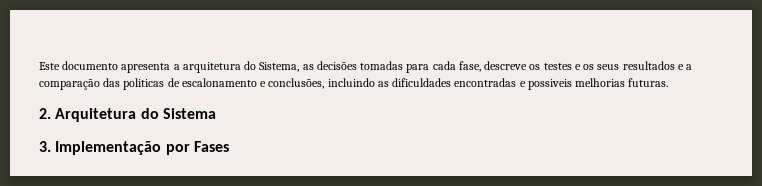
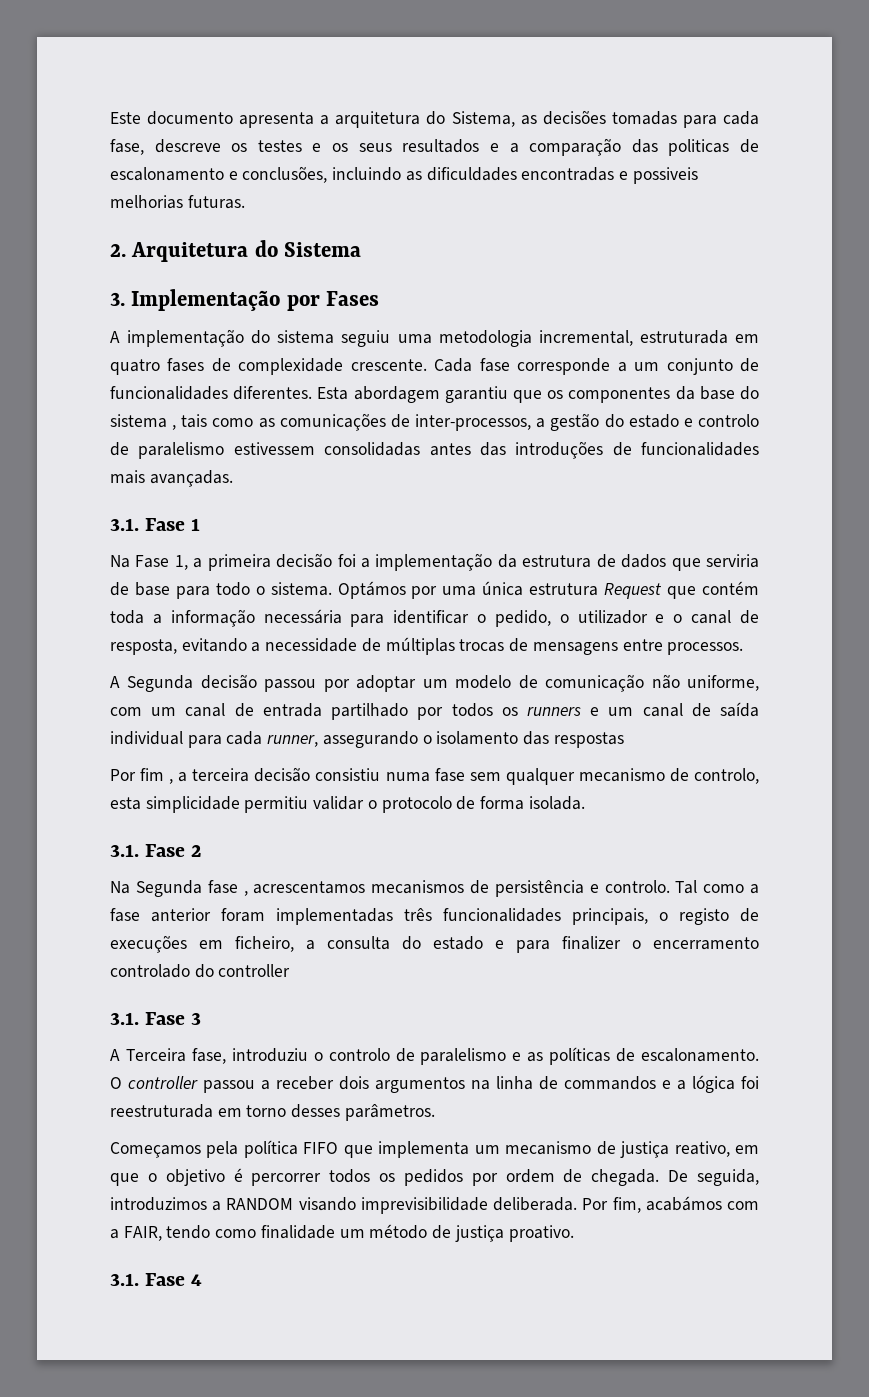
+ A implementação do sistema seguiu uma metodologia incremental, estruturada em quatro fases de complexidade crescente. Cada fase corresponde a um conjunto de funcionalidades diferentes. Esta abordagem garantiu que os componentes da base do sistema , tais como as comunicações de inter-processos, a gestão do estado e controlo de paralelismo estivessem consolidadas antes das introduções de funcionalidades mais avançadas.
+ 3.1. Fase 1
+ Na Fase 1, a primeira decisão foi a implementação da estrutura de dados que serviria de base para todo o sistema. Optámos por uma única estrutura Request que contém toda a informação necessária para identificar o pedido, o utilizador e o canal de resposta, evitando a necessidade de múltiplas trocas de mensagens entre processos.
+ A Segunda decisão passou por adoptar um modelo de comunicação não uniforme, com um canal de entrada partilhado por todos os runners e um canal de saída individual para cada runner, assegurando o isolamento das respostas
+ Por fim , a terceira decisão consistiu numa fase sem qualquer mecanismo de controlo, esta simplicidade permitiu validar o protocolo de forma isolada.
+ 3.1. Fase 2
+ Na Segunda fase , acrescentamos mecanismos de persistência e controlo. Tal como a fase anterior foram implementadas três funcionalidades principais, o registo de execuções em ficheiro, a consulta do estado e para finalizer o encerramento controlado do controller
+ 3.1. Fase 3
+ A Terceira fase, introduziu o controlo de paralelismo e as políticas de escalonamento. O controller passou a receber dois argumentos na linha de commandos e a lógica foi reestruturada em torno desses parâmetros.
+ Começamos pela política FIFO que implementa um mecanismo de justiça reativo, em que o objetivo é percorrer todos os pedidos por ordem de chegada. De seguida, introduzimos a RANDOM visando imprevisibilidade deliberada. Por fim, acabámos com a FAIR, tendo como finalidade um método de justiça proativo.
+ 3.1. Fase 4

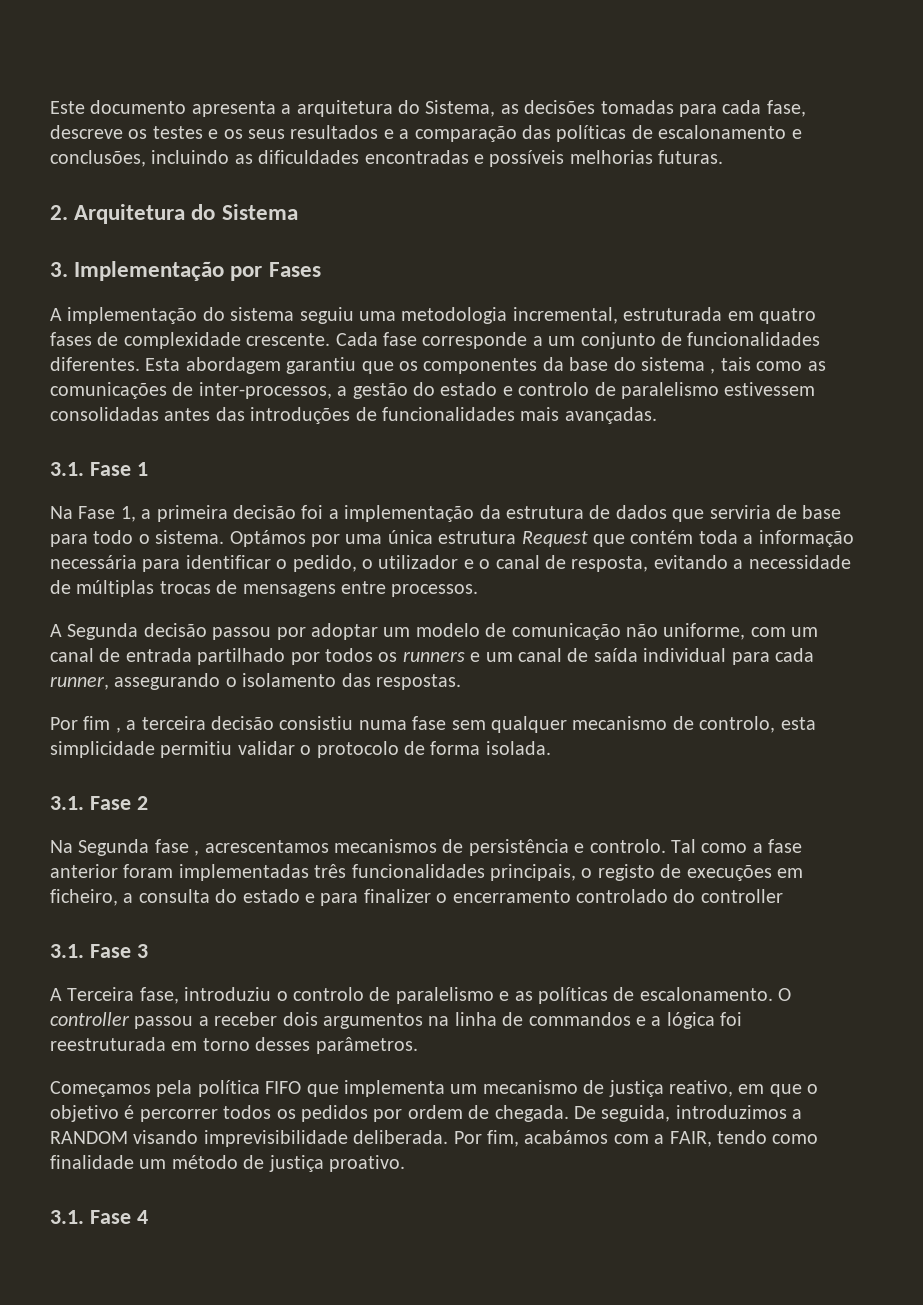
- Este documento apresenta a arquitetura do Sistema, as decisões tomadas para cada fase, descreve os testes e os seus resultados e a comparação das politicas de escalonamento e conclusões, incluindo as dificuldades encontradas e possiveis melhorias futuras.
+ Este documento apresenta a arquitetura do Sistema, as decisões tomadas para cada fase, descreve os testes e os seus resultados e a comparação das políticas de escalonamento e conclusões, incluindo as dificuldades encontradas e possíveis melhorias futuras.
- A Segunda decisão passou por adoptar um modelo de comunicação não uniforme, com um canal de entrada partilhado por todos os runners e um canal de saída individual para cada runner, assegurando o isolamento das respostas
+ A Segunda decisão passou por adoptar um modelo de comunicação não uniforme, com um canal de entrada partilhado por todos os runners e um canal de saída individual para cada runner, assegurando o isolamento das respostas.

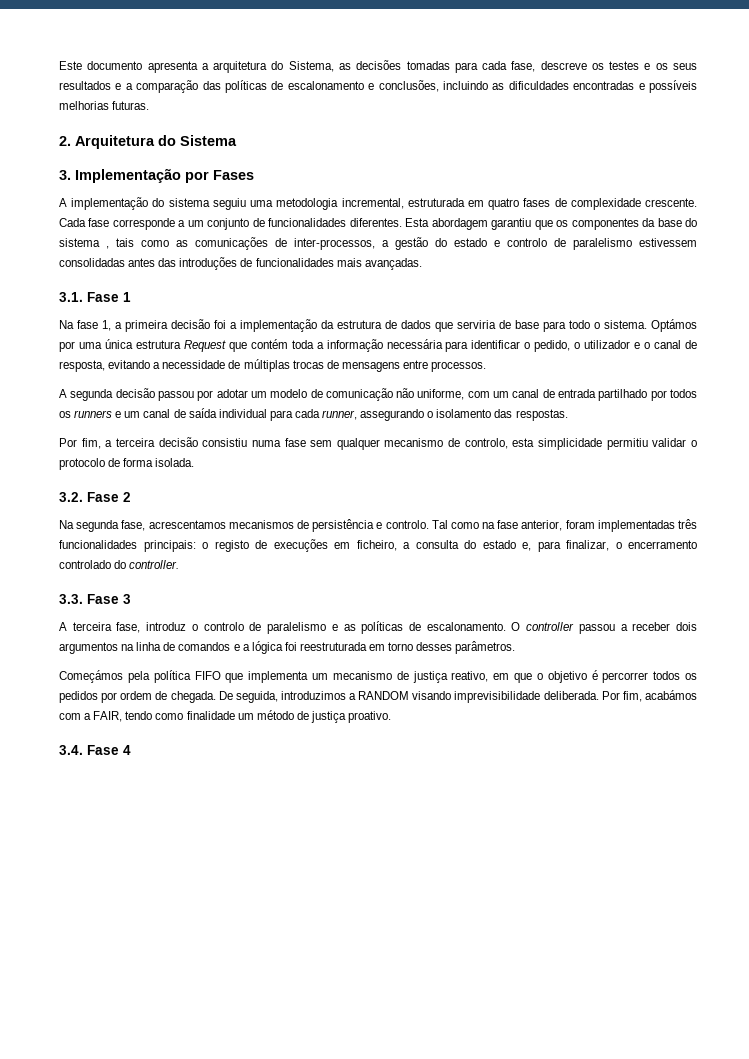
- Na Fase 1, a primeira decisão foi a implementação da estrutura de dados que serviria de base para todo o sistema.
+ Na fase 1, a primeira decisão foi a implementação da estrutura de dados que serviria de base para todo o sistema.
- A Segunda decisão passou por adoptar um modelo de comunicação não uniforme, com um canal de entrada partilhado por todos os runners e um canal de saída individual para cada runner, assegurando o isolamento das respostas.
+ A segunda decisão passou por adotar um modelo de comunicação não uniforme, com um canal de entrada partilhado por todos os runners e um canal de saída individual para cada runner, assegurando o isolamento das respostas.
- Por fim , a terceira decisão consistiu numa fase sem qualquer mecanismo de controlo, esta simplicidade permitiu validar o protocolo de forma isolada.
+ Por fim, a terceira decisão consistiu numa fase sem qualquer mecanismo de controlo, esta simplicidade permitiu validar o protocolo de forma isolada.
- 3.1. Fase 2
+ 3.2. Fase 2
- Na Segunda fase , acrescentamos mecanismos de persistência e controlo.
+ Na segunda fase, acrescentamos mecanismos de persistência e controlo.
- Tal como a fase anterior foram implementadas três funcionalidades principais, o registo de execuções em ficheiro, a consulta do estado e para finalizer o encerramento controlado do controller
- 3.1. Fase 3
+ Tal como na fase anterior, foram implementadas três funcionalidades principais: o registo de execuções em ficheiro, a consulta do estado e, para finalizar, o encerramento controlado do controller.
+ 3.3. Fase 3
- A Terceira fase, introduziu o controlo de paralelismo e as políticas de escalonamento.
+ A terceira fase, introduz o controlo de paralelismo e as políticas de escalonamento.
- O controller passou a receber dois argumentos na linha de commandos e a lógica foi reestruturada em torno desses parâmetros.
+ O controller passou a receber dois argumentos na linha de comandos e a lógica foi reestruturada em torno desses parâmetros.
- Começamos pela política FIFO que implementa um mecanismo de justiça reativo, em que o objetivo é percorrer todos os pedidos por ordem de chegada.
+ Começámos pela política FIFO que implementa um mecanismo de justiça reativo, em que o objetivo é percorrer todos os pedidos por ordem de chegada.
- 3.1. Fase 4
+ 3.4. Fase 4

